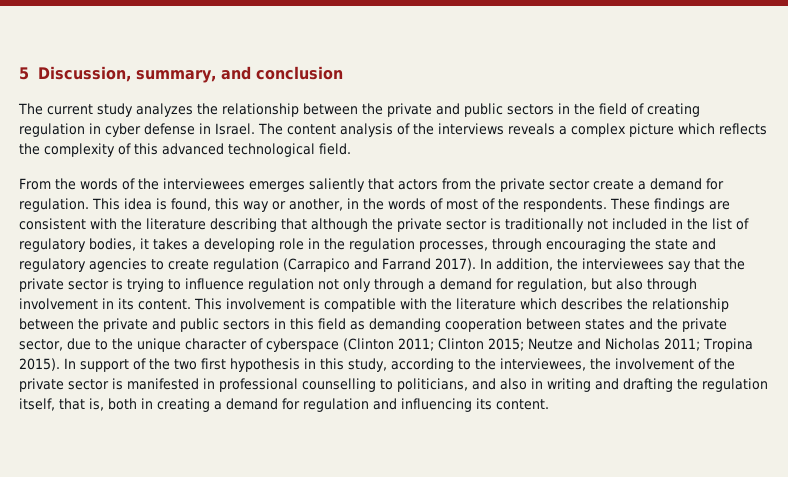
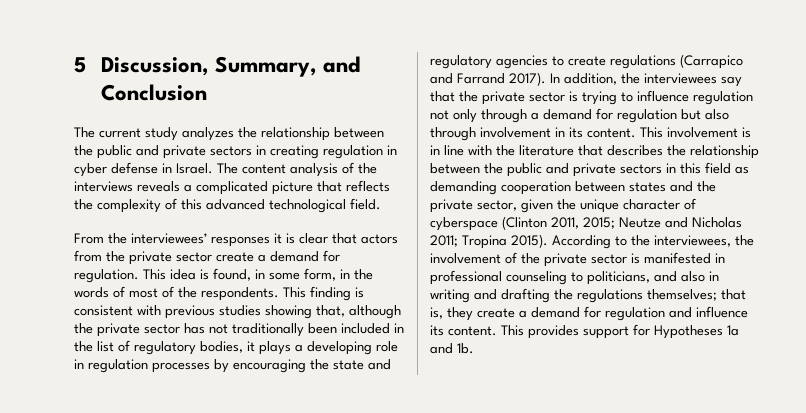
- 5 Discussion, summary, and conclusion
+ 5 Discussion, Summary, and Conclusion
- The current study analyzes the relationship between the private and public sectors in the field of creating regulation in cyber defense in Israel.
+ The current study analyzes the relationship between the public and private sectors in creating regulation in cyber defense in Israel.
- The content analysis of the interviews reveals a complex picture which reflects the complexity of this advanced technological field.
+ The content analysis of the interviews reveals a complicated picture that reflects the complexity of this advanced technological field.
- From the words of the interviewees emerges saliently that actors from the private sector create a demand for regulation.
+ From the interviewees’ responses it is clear that actors from the private sector create a demand for regulation.
- This idea is found, this way or another, in the words of most of the respondents.
+ This idea is found, in some form, in the words of most of the respondents.
- These findings are consistent with the literature describing that although the private sector is traditionally not included in the list of regulatory bodies, it takes a developing role in the regulation processes, through encouraging the state and regulatory agencies to create regulation (Carrapico and Farrand 2017).
+ This finding is consistent with previous studies showing that, although the private sector has not traditionally been included in the list of regulatory bodies, it plays a developing role in regulation processes by encouraging the state and regulatory agencies to create regulations (Carrapico and Farrand 2017).
- In addition, the interviewees say that the private sector is trying to influence regulation not only through a demand for regulation, but also through involvement in its content.
+ In addition, the interviewees say that the private sector is trying to influence regulation not only through a demand for regulation but also through involvement in its content.
- This involvement is compatible with the literature which describes the relationship between the private and public sectors in this field as demanding cooperation between states and the private sector, due to the unique character of cyberspace (Clinton 2011; Clinton 2015; Neutze and Nicholas 2011; Tropina 2015).
+ This involvement is in line with the literature that describes the relationship between the public and private sectors in this field as demanding cooperation between states and the private sector, given the unique character of cyberspace (Clinton 2011, 2015; Neutze and Nicholas 2011; Tropina 2015).
- In support of the two first hypothesis in this study, according to the interviewees, the involvement of the private sector is manifested in professional counselling to politicians, and also in writing and drafting the regulation itself, that is, both in creating a demand for regulation and influencing its content.
+ According to the interviewees, the involvement of the private sector is manifested in professional counseling to politicians, and also in writing and drafting the regulations themselves; that is, they create a demand for regulation and influence its content. This provides support for Hypotheses 1a and 1b.

